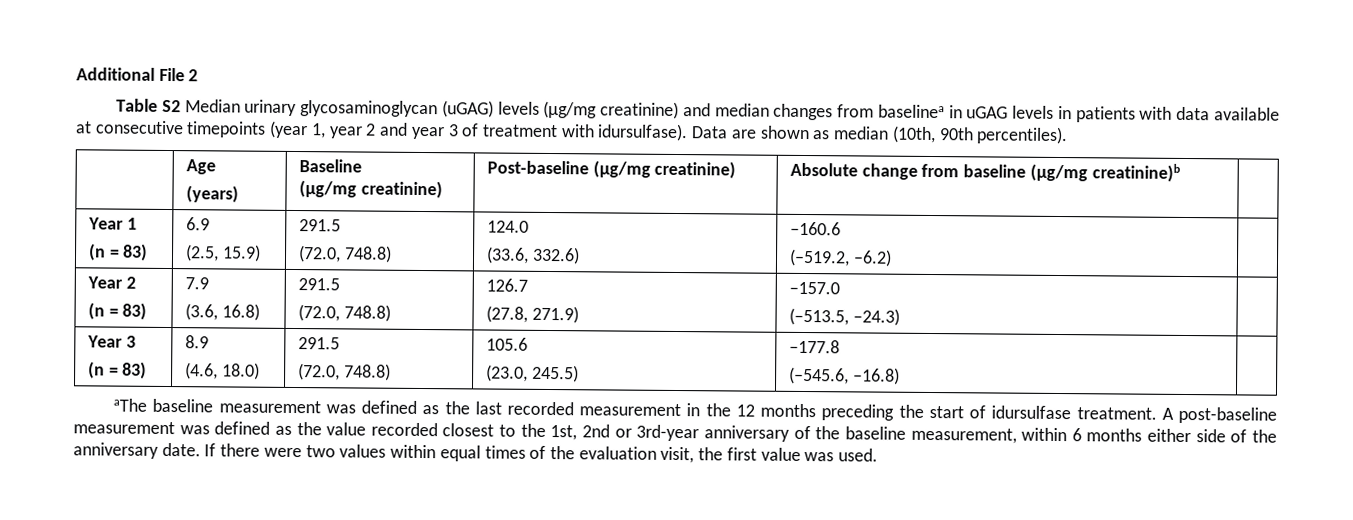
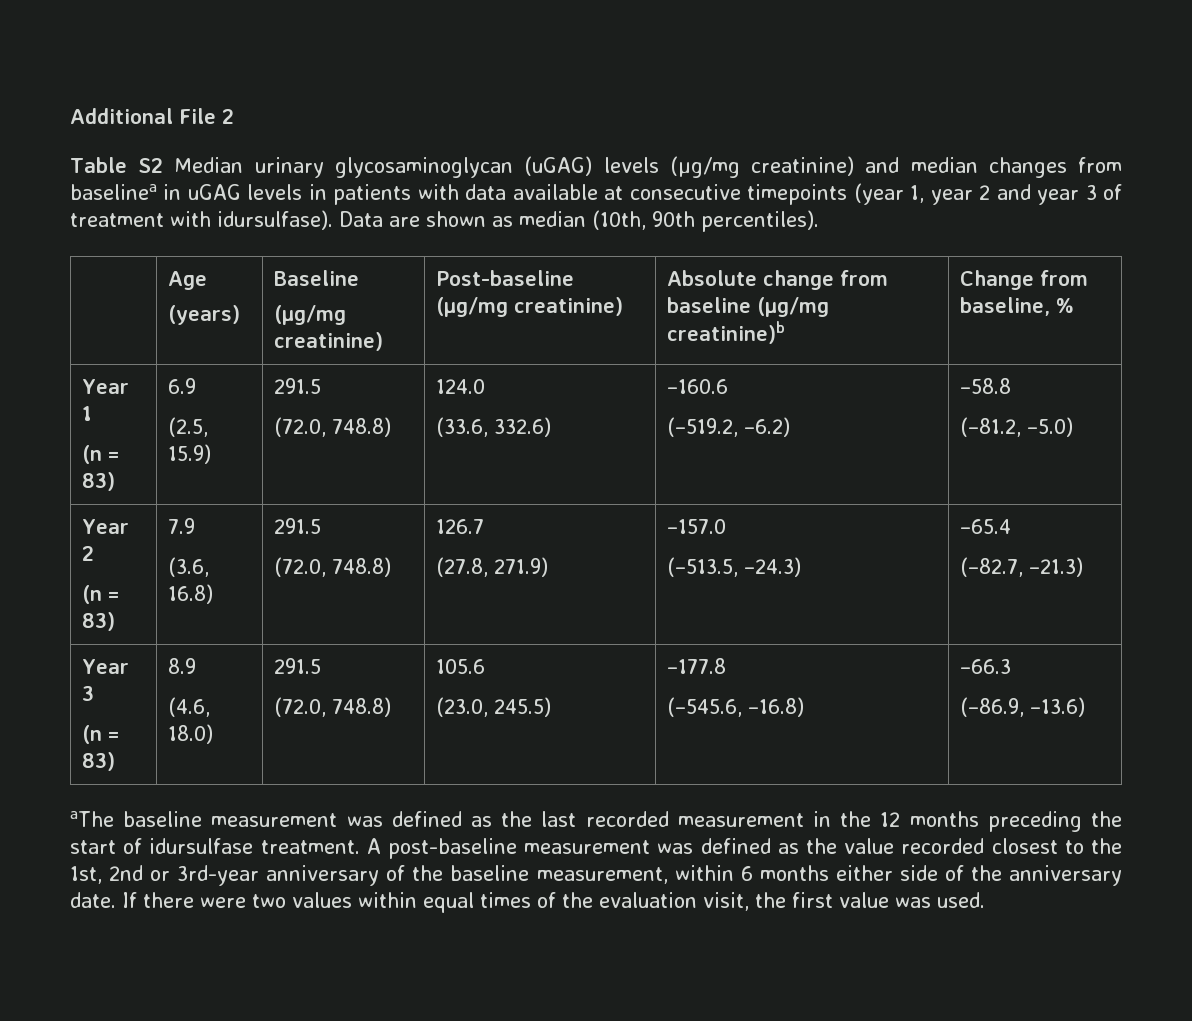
  | Age
  (years) | Baseline
- (µg/mg creatinine) | Post-baseline (µg/mg creatinine) | Absolute change from baseline (µg/mg creatinine)b |
+ (µg/mg creatinine) | Post-baseline (µg/mg creatinine) | Absolute change from baseline (µg/mg creatinine)b | Change from baseline, %
  Year 1
  (n = 83) | 6.9
  (2.5, 15.9) | 291.5
  (72.0, 748.8) | 124.0
  (33.6, 332.6) | –160.6
- (–519.2, –6.2) |
+ (–519.2, –6.2) | –58.8
+ (–81.2, –5.0)
  Year 2
  (n = 83) | 7.9
  (3.6, 16.8) | 291.5
  (72.0, 748.8) | 126.7
  (27.8, 271.9) | –157.0
- (–513.5, –24.3) |
+ (–513.5, –24.3) | –65.4
+ (–82.7, –21.3)
  Year 3
  (n = 83) | 8.9
  (4.6, 18.0) | 291.5
  (72.0, 748.8) | 105.6
  (23.0, 245.5) | –177.8
- (–545.6, –16.8) |
+ (–545.6, –16.8) | –66.3
+ (–86.9, –13.6)

